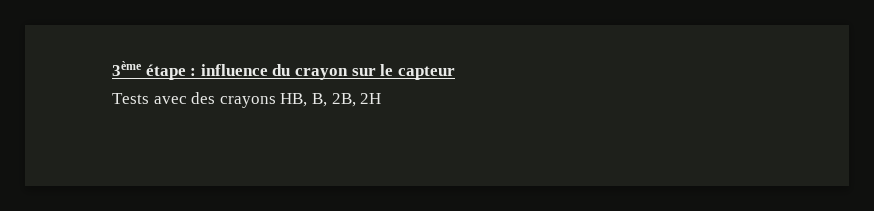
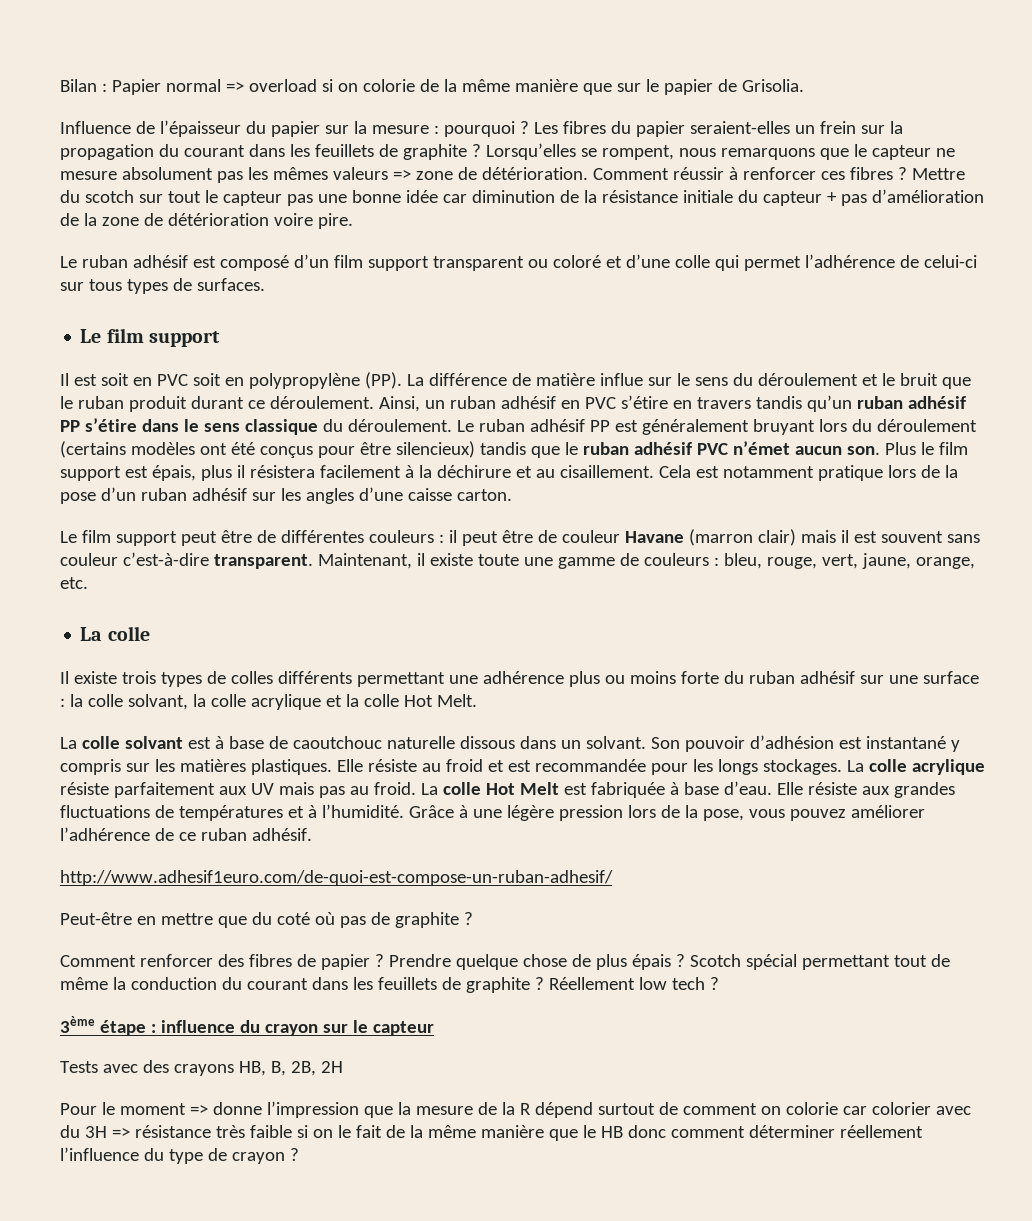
+ Bilan : Papier normal => overload si on colorie de la même manière que sur le papier de Grisolia.
+ Influence de l’épaisseur du papier sur la mesure : pourquoi ? Les fibres du papier seraient-elles un frein sur la propagation du courant dans les feuillets de graphite ? Lorsqu’elles se rompent, nous remarquons que le capteur ne mesure absolument pas les mêmes valeurs => zone de détérioration. Comment réussir à renforcer ces fibres ? Mettre du scotch sur tout le capteur pas une bonne idée car diminution de la résistance initiale du capteur + pas d’amélioration de la zone de détérioration voire pire.
+ Le ruban adhésif est composé d’un film support transparent ou coloré et d’une colle qui permet l’adhérence de celui-ci sur tous types de surfaces.
+ Le film support
+ Il est soit en PVC soit en polypropylène (PP). La différence de matière influe sur le sens du déroulement et le bruit que le ruban produit durant ce déroulement. Ainsi, un ruban adhésif en PVC s’étire en travers tandis qu’un ruban adhésif PP s’étire dans le sens classique du déroulement. Le ruban adhésif PP est généralement bruyant lors du déroulement (certains modèles ont été conçus pour être silencieux) tandis que le ruban adhésif PVC n’émet aucun son. Plus le film support est épais, plus il résistera facilement à la déchirure et au cisaillement. Cela est notamment pratique lors de la pose d’un ruban adhésif sur les angles d’une caisse carton.
+ Le film support peut être de différentes couleurs : il peut être de couleur Havane (marron clair) mais il est souvent sans couleur c’est-à-dire transparent. Maintenant, il existe toute une gamme de couleurs : bleu, rouge, vert, jaune, orange, etc.
+ La colle
+ Il existe trois types de colles différents permettant une adhérence plus ou moins forte du ruban adhésif sur une surface : la colle solvant, la colle acrylique et la colle Hot Melt.
+ La colle solvant est à base de caoutchouc naturelle dissous dans un solvant. Son pouvoir d’adhésion est instantané y compris sur les matières plastiques. Elle résiste au froid et est recommandée pour les longs stockages. La colle acrylique résiste parfaitement aux UV mais pas au froid. La colle Hot Melt est fabriquée à base d’eau. Elle résiste aux grandes fluctuations de températures et à l’humidité. Grâce à une légère pression lors de la pose, vous pouvez améliorer l’adhérence de ce ruban adhésif.
+ http://www.adhesif1euro.com/de-quoi-est-compose-un-ruban-adhesif/
+ Peut-être en mettre que du coté où pas de graphite ?
+ Comment renforcer des fibres de papier ? Prendre quelque chose de plus épais ? Scotch spécial permettant tout de même la conduction du courant dans les feuillets de graphite ? Réellement low tech ?
+ Pour le moment => donne l’impression que la mesure de la R dépend surtout de comment on colorie car colorier avec du 3H => résistance très faible si on le fait de la même manière que le HB donc comment déterminer réellement l’influence du type de crayon ?

